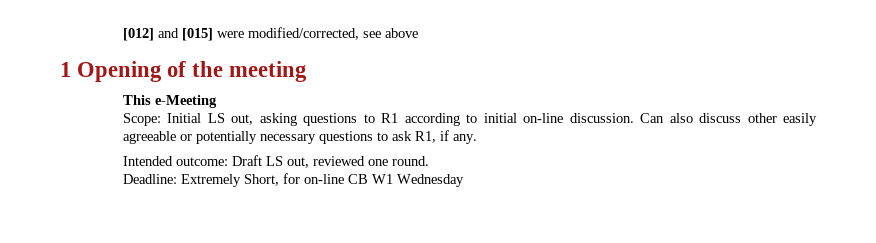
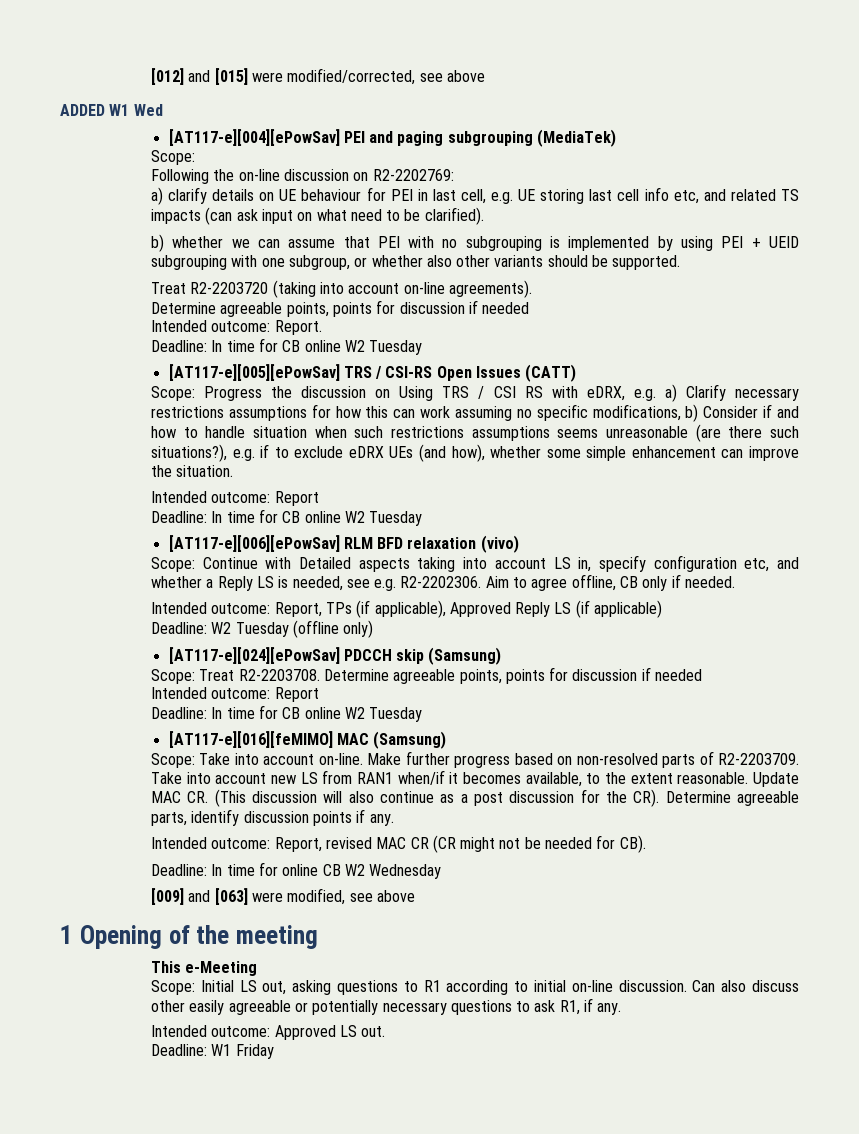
+ ADDED W1 Wed
+ [AT117-e][004][ePowSav] PEI and paging subgrouping (MediaTek)
+ Scope:
+ Following the on-line discussion on R2-2202769:
+ a) clarify details on UE behaviour for PEI in last cell, e.g. UE storing last cell info etc, and related TS impacts (can ask input on what need to be clarified).
+ b) whether we can assume that PEI with no subgrouping is implemented by using PEI + UEID subgrouping with one subgroup, or whether also other variants should be supported.
+ Treat R2-2203720 (taking into account on-line agreements).
+ Determine agreeable points, points for discussion if needed
+ Intended outcome: Report.
+ Deadline: In time for CB online W2 Tuesday
+ [AT117-e][005][ePowSav] TRS / CSI-RS Open Issues (CATT)
+ Scope: Progress the discussion on Using TRS / CSI RS with eDRX, e.g. a) Clarify necessary restrictions assumptions for how this can work assuming no specific modifications, b) Consider if and how to handle situation when such restrictions assumptions seems unreasonable (are there such situations?), e.g. if to exclude eDRX UEs (and how), whether some simple enhancement can improve the situation.
+ Intended outcome: Report
+ Deadline: In time for CB online W2 Tuesday
+ [AT117-e][006][ePowSav] RLM BFD relaxation (vivo)
+ Scope: Continue with Detailed aspects taking into account LS in, specify configuration etc, and whether a Reply LS is needed, see e.g. R2-2202306. Aim to agree offline, CB only if needed.
+ Intended outcome: Report, TPs (if applicable), Approved Reply LS (if applicable)
+ Deadline: W2 Tuesday (offline only)
+ [AT117-e][024][ePowSav] PDCCH skip (Samsung)
+ Scope: Treat R2-2203708. Determine agreeable points, points for discussion if needed
+ Intended outcome: Report
+ Deadline: In time for CB online W2 Tuesday
+ [AT117-e][016][feMIMO] MAC (Samsung)
+ Scope: Take into account on-line. Make further progress based on non-resolved parts of R2-2203709. Take into account new LS from RAN1 when/if it becomes available, to the extent reasonable. Update MAC CR. (This discussion will also continue as a post discussion for the CR). Determine agreeable parts, identify discussion points if any.
+ Intended outcome: Report, revised MAC CR (CR might not be needed for CB).
+ Deadline: In time for online CB W2 Wednesday
+ [009] and [063] were modified, see above
- Intended outcome: Draft LS out, reviewed one round.
- Deadline: Extremely Short, for on-line CB W1 Wednesday
+ Intended outcome: Approved LS out.
+ Deadline: W1 Friday

